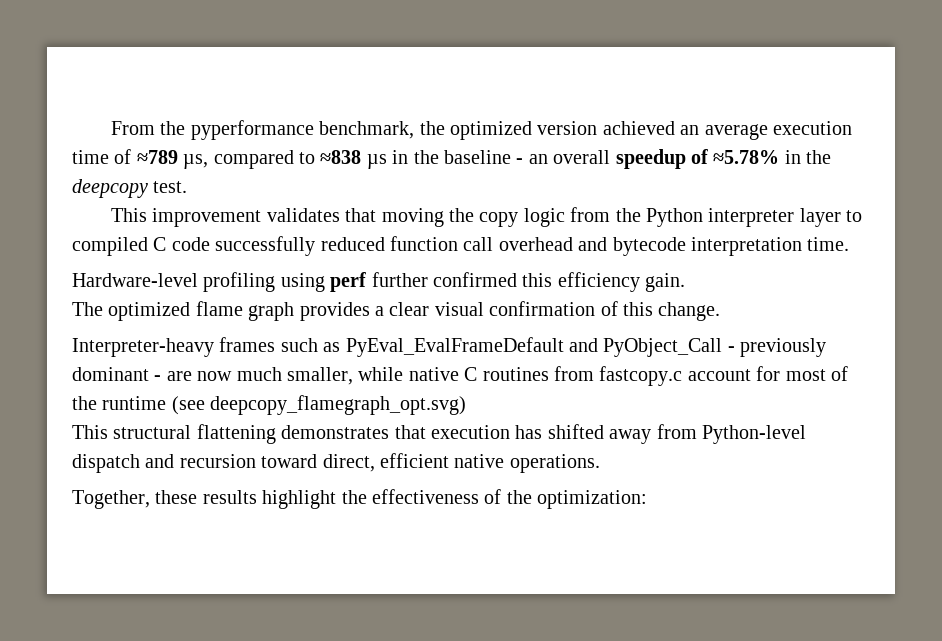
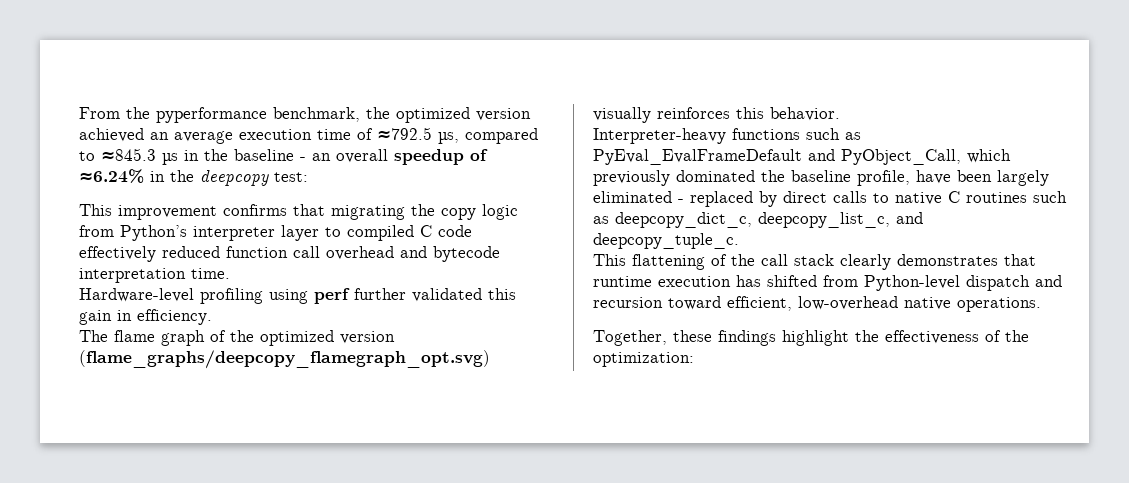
- From the pyperformance benchmark, the optimized version achieved an average execution time of ≈789 µs, compared to ≈838 µs in the baseline - an overall speedup of ≈5.78% in the deepcopy test.
+ From the pyperformance benchmark, the optimized version achieved an average execution time of ≈792.5 µs, compared to ≈845.3 µs in the baseline - an overall speedup of ≈6.24% in the deepcopy test:
- This improvement validates that moving the copy logic from the Python interpreter layer to compiled C code successfully reduced function call overhead and bytecode interpretation time.
+ This improvement confirms that migrating the copy logic from Python’s interpreter layer to compiled C code effectively reduced function call overhead and bytecode interpretation time.
- Hardware-level profiling using perf further confirmed this efficiency gain.
+ Hardware-level profiling using perf further validated this gain in efficiency.
- The optimized flame graph provides a clear visual confirmation of this change.
+ The flame graph of the optimized version (flame_graphs/deepcopy_flamegraph_opt.svg) visually reinforces this behavior.
- Interpreter-heavy frames such as PyEval_EvalFrameDefault and PyObject_Call - previously dominant - are now much smaller, while native C routines from fastcopy.c account for most of the runtime (see deepcopy_flamegraph_opt.svg)
- This structural flattening demonstrates that execution has shifted away from Python-level dispatch and recursion toward direct, efficient native operations.
+ Interpreter-heavy functions such as PyEval_EvalFrameDefault and PyObject_Call, which previously dominated the baseline profile, have been largely eliminated - replaced by direct calls to native C routines such as deepcopy_dict_c, deepcopy_list_c, and deepcopy_tuple_c.
+ This flattening of the call stack clearly demonstrates that runtime execution has shifted from Python-level dispatch and recursion toward efficient, low-overhead native operations.
- Together, these results highlight the effectiveness of the optimization:
+ Together, these findings highlight the effectiveness of the optimization:

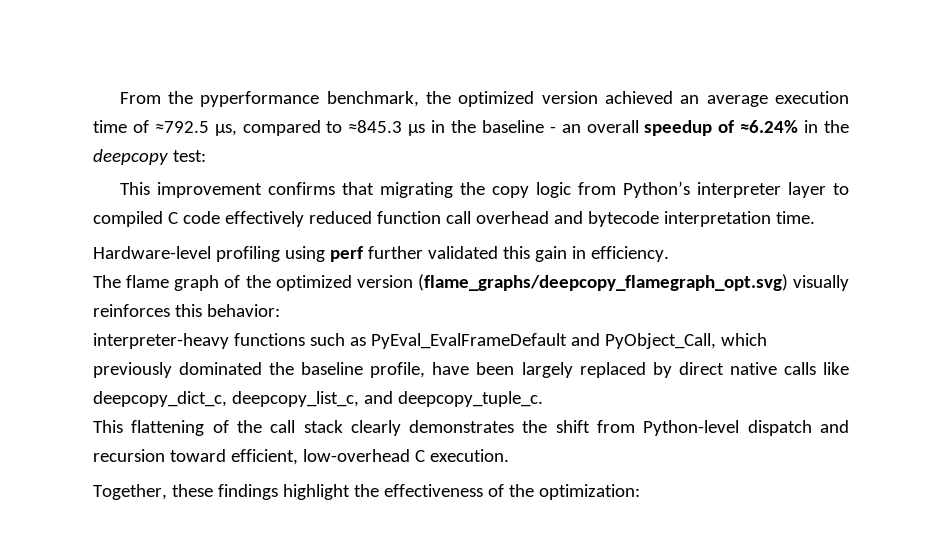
- The flame graph of the optimized version (flame_graphs/deepcopy_flamegraph_opt.svg) visually reinforces this behavior.
- Interpreter-heavy functions such as PyEval_EvalFrameDefault and PyObject_Call, which previously dominated the baseline profile, have been largely eliminated - replaced by direct calls to native C routines such as deepcopy_dict_c, deepcopy_list_c, and deepcopy_tuple_c.
+ The flame graph of the optimized version (flame_graphs/deepcopy_flamegraph_opt.svg) visually reinforces this behavior:
+ interpreter-heavy functions such as PyEval_EvalFrameDefault and PyObject_Call, which previously dominated the baseline profile, have been largely replaced by direct native calls like deepcopy_dict_c, deepcopy_list_c, and deepcopy_tuple_c.
- This flattening of the call stack clearly demonstrates that runtime execution has shifted from Python-level dispatch and recursion toward efficient, low-overhead native operations.
+ This flattening of the call stack clearly demonstrates the shift from Python-level dispatch and recursion toward efficient, low-overhead C execution.

